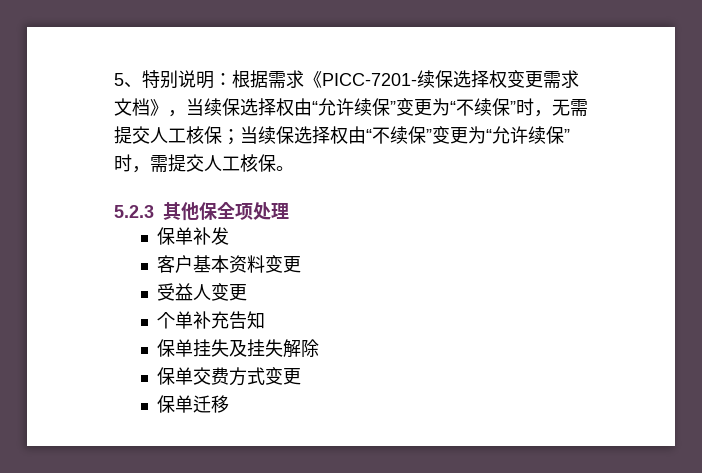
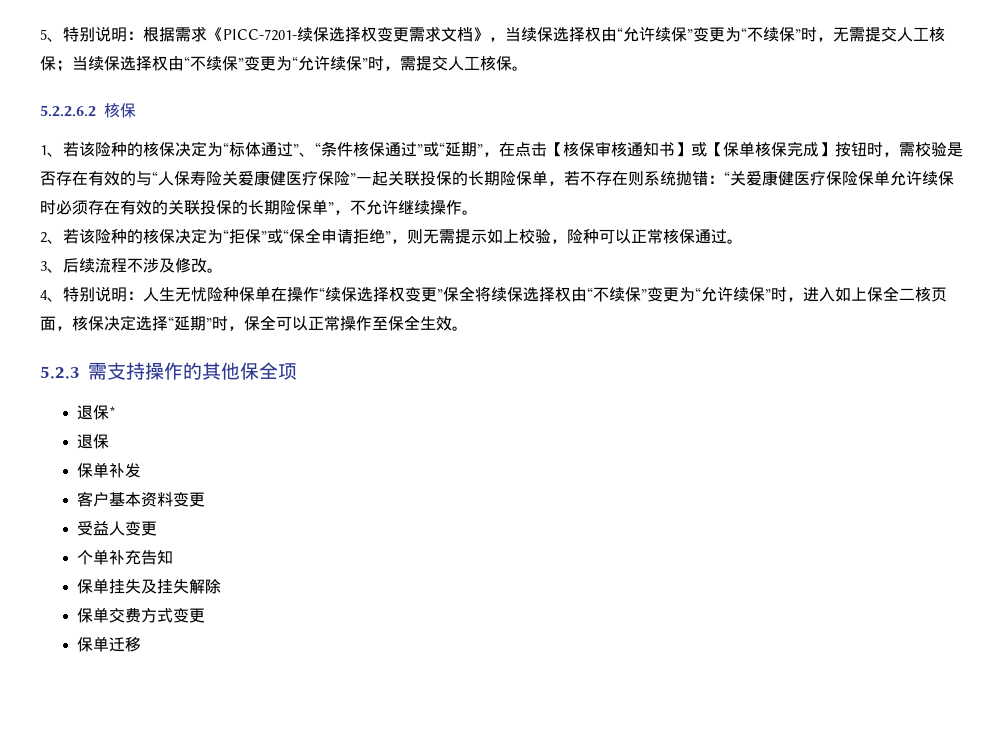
- 5.2.3其他保全项处理
+ 5.2.2.6.2核保
+ 1、若该险种的核保决定为“标体通过”、“条件核保通过”或“延期”，在点击【核保审核通知书】或【保单核保完成】按钮时，需校验是否存在有效的与“人保寿险关爱康健医疗保险”一起关联投保的长期险保单，若不存在则系统抛错：“关爱康健医疗保险保单允许续保时必须存在有效的关联投保的长期险保单”，不允许继续操作。
+ 2、若该险种的核保决定为“拒保”或“保全申请拒绝”，则无需提示如上校验，险种可以正常核保通过。
+ 3、后续流程不涉及修改。
+ 4、特别说明：人生无忧险种保单在操作“续保选择权变更”保全将续保选择权由“不续保”变更为“允许续保”时，进入如上保全二核页面，核保决定选择“延期”时，保全可以正常操作至保全生效。
+ 5.2.3需支持操作的其他保全项
+ 退保*
+ 退保

